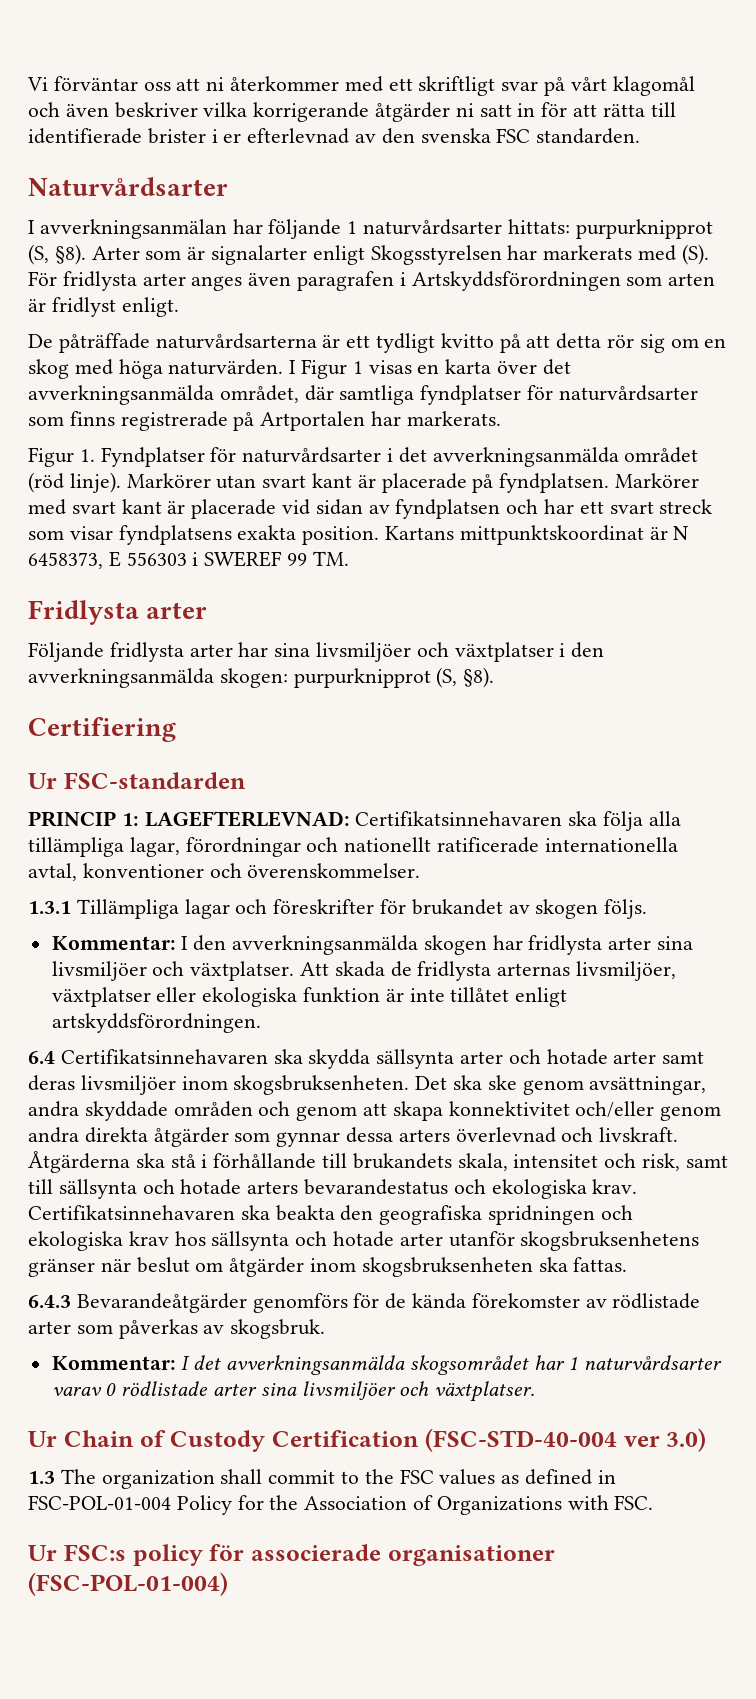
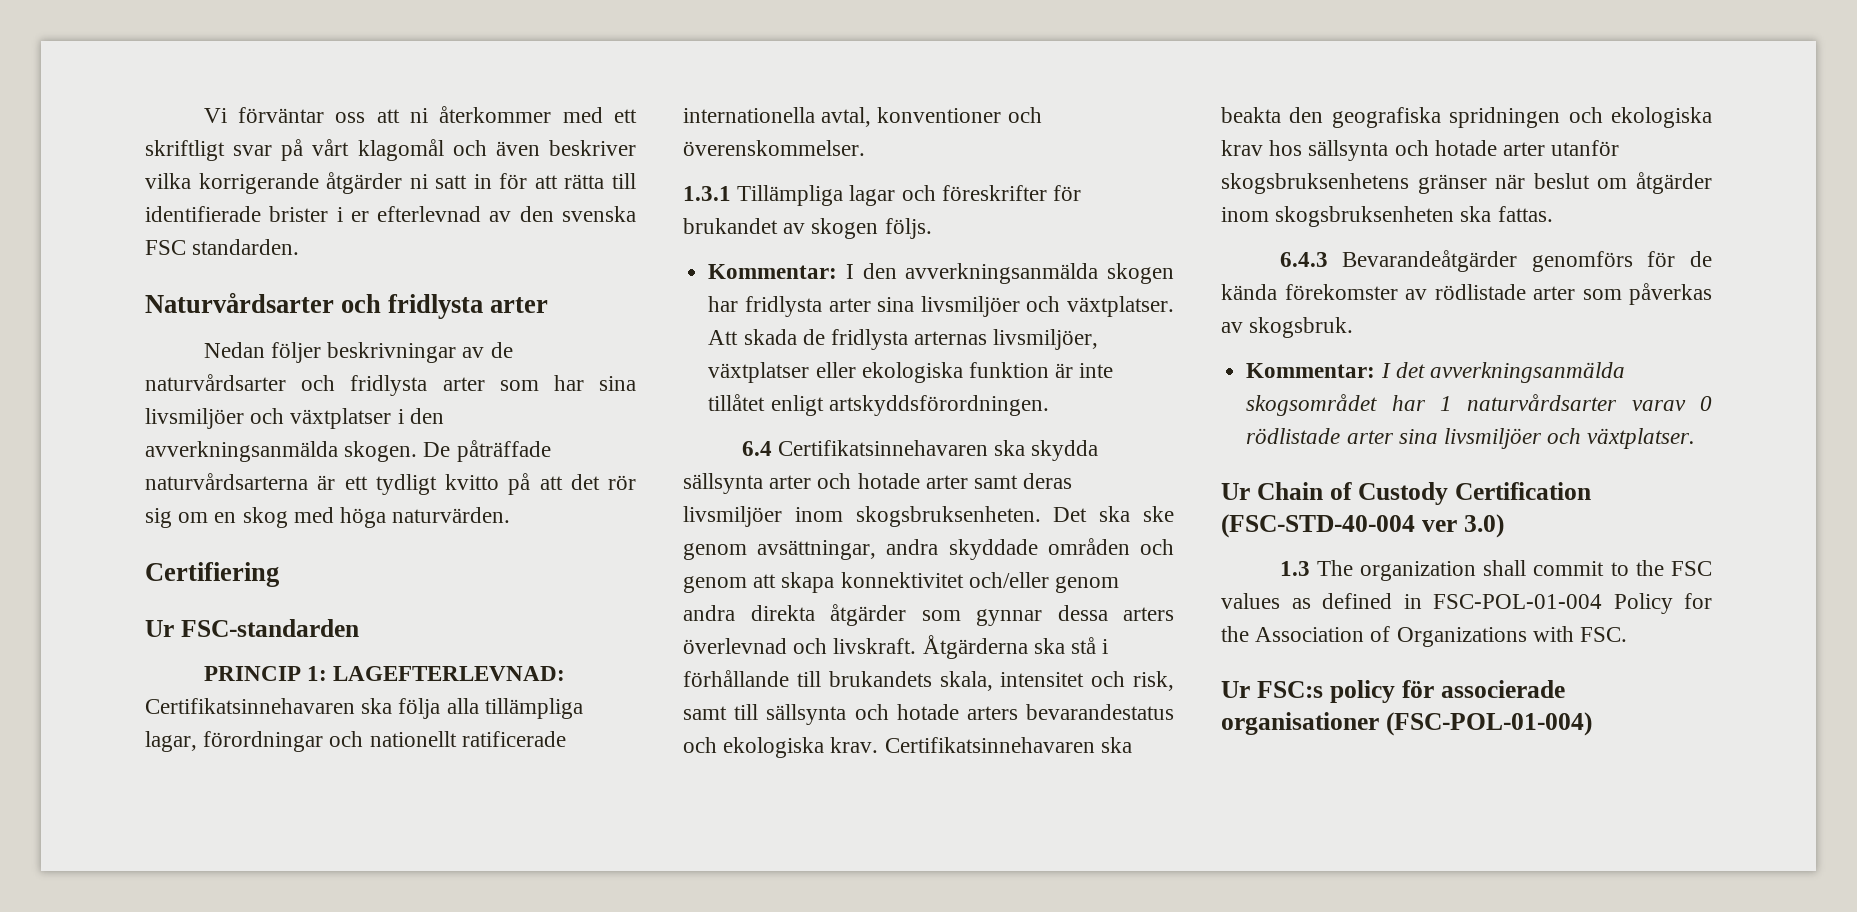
- Naturvårdsarter
- I avverkningsanmälan har följande 1 naturvårdsarter hittats: purpurknipprot (S, §8). Arter som är signalarter enligt Skogsstyrelsen har markerats med (S). För fridlysta arter anges även paragrafen i Artskyddsförordningen som arten är fridlyst enligt.
- De påträffade naturvårdsarterna är ett tydligt kvitto på att detta rör sig om en skog med höga naturvärden. I Figur 1 visas en karta över det avverkningsanmälda området, där samtliga fyndplatser för naturvårdsarter som finns registrerade på Artportalen har markerats.
- Figur 1. Fyndplatser för naturvårdsarter i det avverkningsanmälda området (röd linje). Markörer utan svart kant är placerade på fyndplatsen. Markörer med svart kant är placerade vid sidan av fyndplatsen och har ett svart streck som visar fyndplatsens exakta position. Kartans mittpunktskoordinat är N 6458373, E 556303 i SWEREF 99 TM.
- Fridlysta arter
- Följande fridlysta arter har sina livsmiljöer och växtplatser i den avverkningsanmälda skogen: purpurknipprot (S, §8).
+ Naturvårdsarter och fridlysta arter
+ Nedan följer beskrivningar av de naturvårdsarter och fridlysta arter som har sina livsmiljöer och växtplatser i den avverkningsanmälda skogen. De påträffade naturvårdsarterna är ett tydligt kvitto på att det rör sig om en skog med höga naturvärden.

